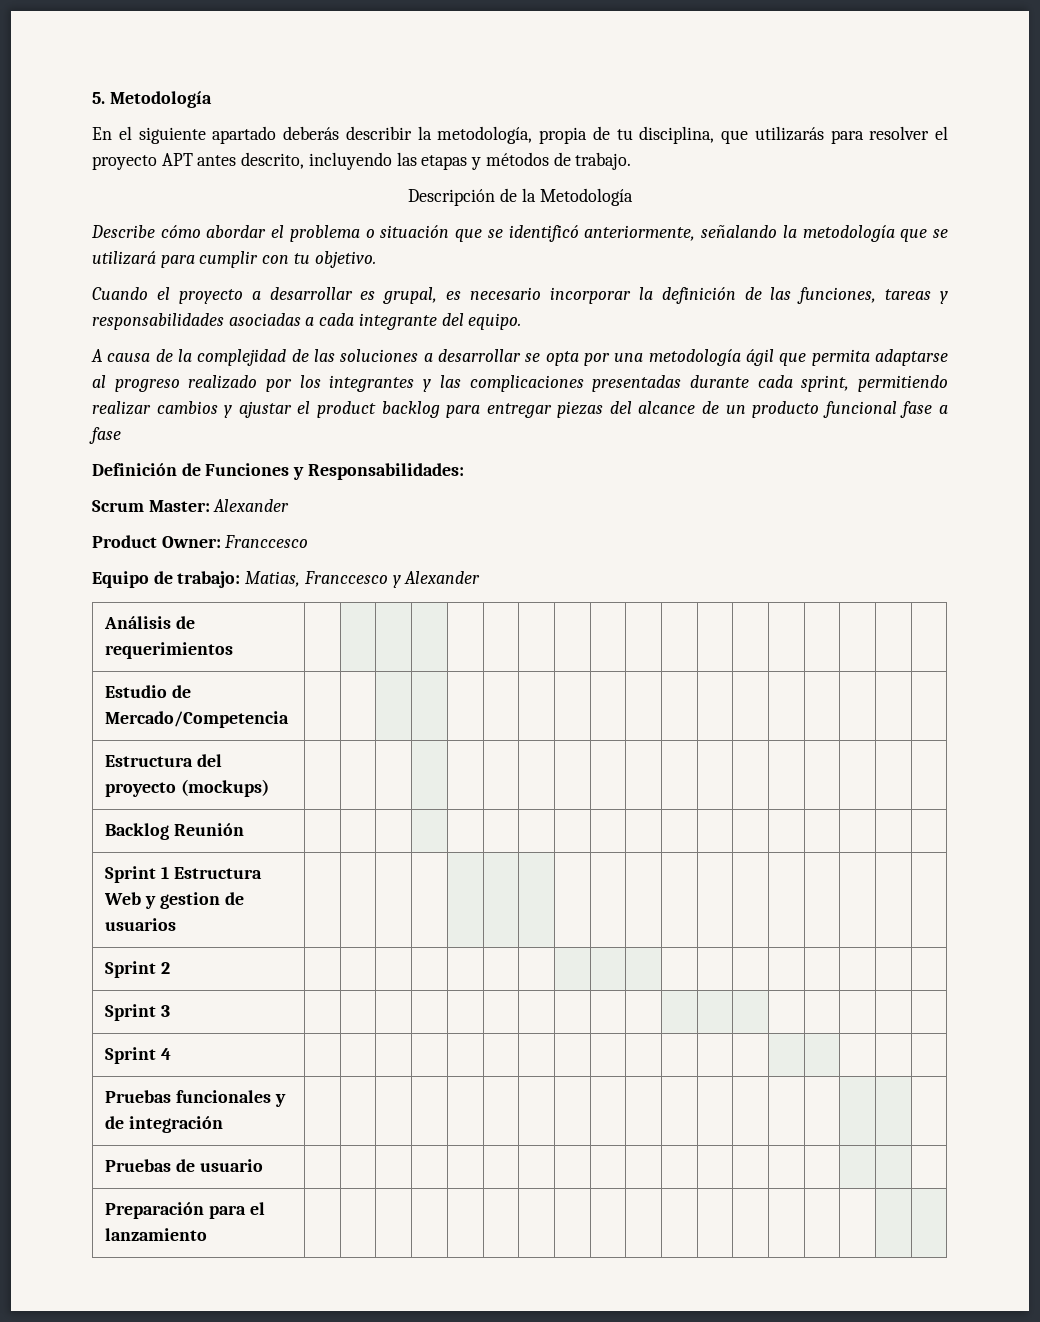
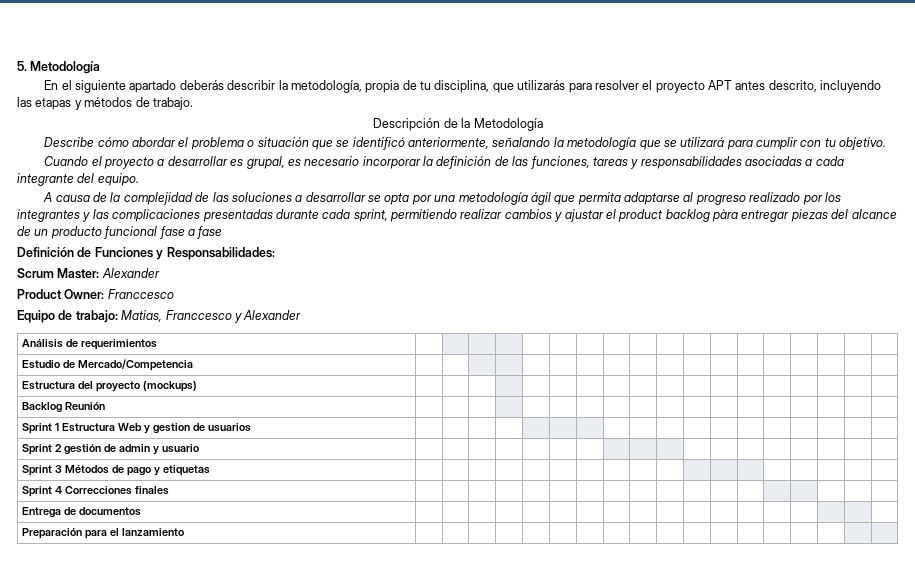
- A causa de la complejidad de las soluciones a desarrollar se opta por una metodología ágil que permita adaptarse al progreso realizado por los integrantes y las complicaciones presentadas durante cada sprint, permitiendo realizar cambios y ajustar el product backlog para entregar piezas del alcance de un producto funcional fase a fase
+ A causa de la complejidad de las soluciones a desarrollar se opta por una metodología ágil que permita adaptarse al progreso realizado por los integrantes y las complicaciones presentadas durante cada sprint, permitiendo realizar cambios y ajustar el product backlog pàra entregar piezas del alcance de un producto funcional fase a fase
- Sprint 2 | | | | | | | | | | | | | | | | | |
- Sprint 3 | | | | | | | | | | | | | | | | | |
- Sprint 4 | | | | | | | | | | | | | | | | | |
- Pruebas funcionales y de integración | | | | | | | | | | | | | | | | | |
- Pruebas de usuario | | | | | | | | | | | | | | | | | |
+ Sprint 2 gestión de admin y usuario | | | | | | | | | | | | | | | | | |
+ Sprint 3 Métodos de pago y etiquetas | | | | | | | | | | | | | | | | | |
+ Sprint 4 Correcciones finales | | | | | | | | | | | | | | | | | |
+ Entrega de documentos | | | | | | | | | | | | | | | | | |

